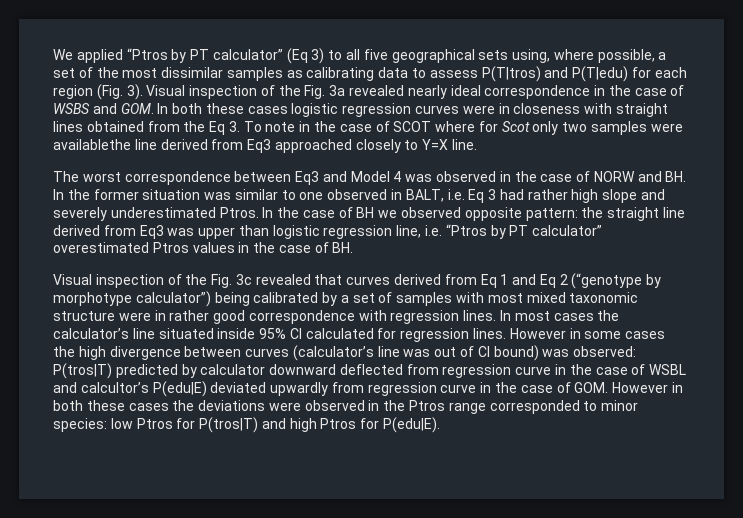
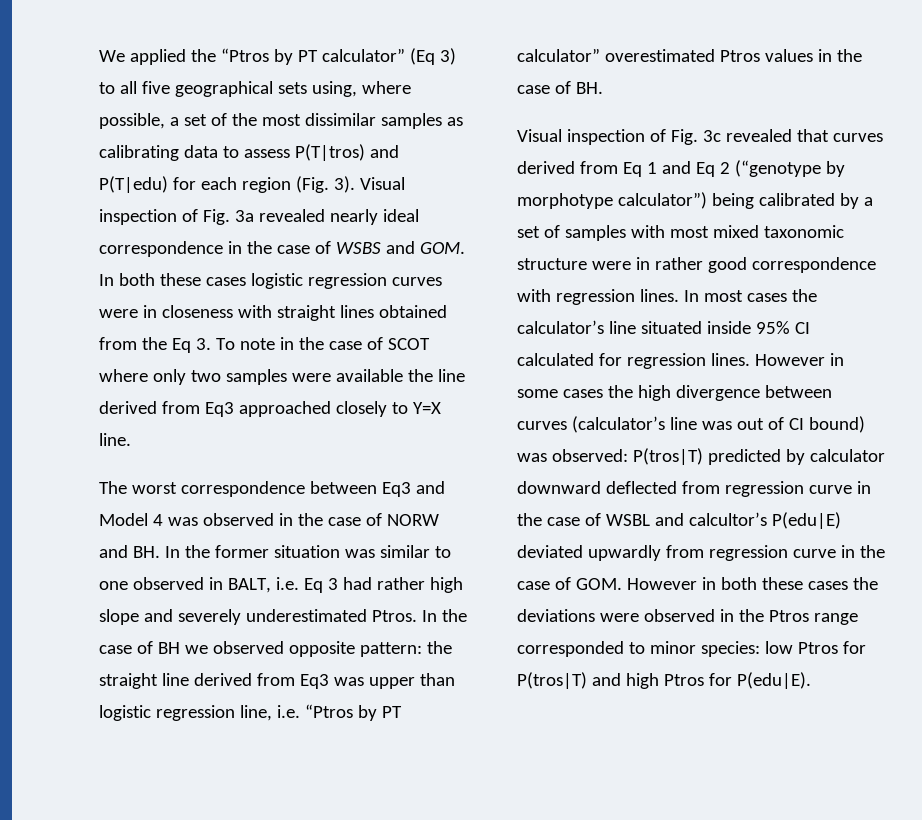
- We applied “Ptros by PT calculator” (Eq 3) to all five geographical sets using, where possible, a set of the most dissimilar samples as calibrating data to assess P(T|tros) and P(T|edu) for each region (Fig. 3).
+ We applied the “Ptros by PT calculator” (Eq 3) to all five geographical sets using, where possible, a set of the most dissimilar samples as calibrating data to assess P(T|tros) and P(T|edu) for each region (Fig. 3).
- Visual inspection of the Fig. 3a revealed nearly ideal correspondence in the case of WSBS and GOM. In both these cases logistic regression curves were in closeness with straight lines obtained from the Eq 3. To note in the case of SCOT where for Scot only two samples were availablethe line derived from Eq3 approached closely to Y=X line.
+ Visual inspection of Fig. 3a revealed nearly ideal correspondence in the case of WSBS and GOM. In both these cases logistic regression curves were in closeness with straight lines obtained from the Eq 3. To note in the case of SCOT where only two samples were available the line derived from Eq3 approached closely to Y=X line.
- Visual inspection of the Fig. 3c revealed that curves derived from Eq 1 and Eq 2 (“genotype by morphotype calculator”) being calibrated by a set of samples with most mixed taxonomic structure were in rather good correspondence with regression lines.
+ Visual inspection of Fig. 3c revealed that curves derived from Eq 1 and Eq 2 (“genotype by morphotype calculator”) being calibrated by a set of samples with most mixed taxonomic structure were in rather good correspondence with regression lines.

